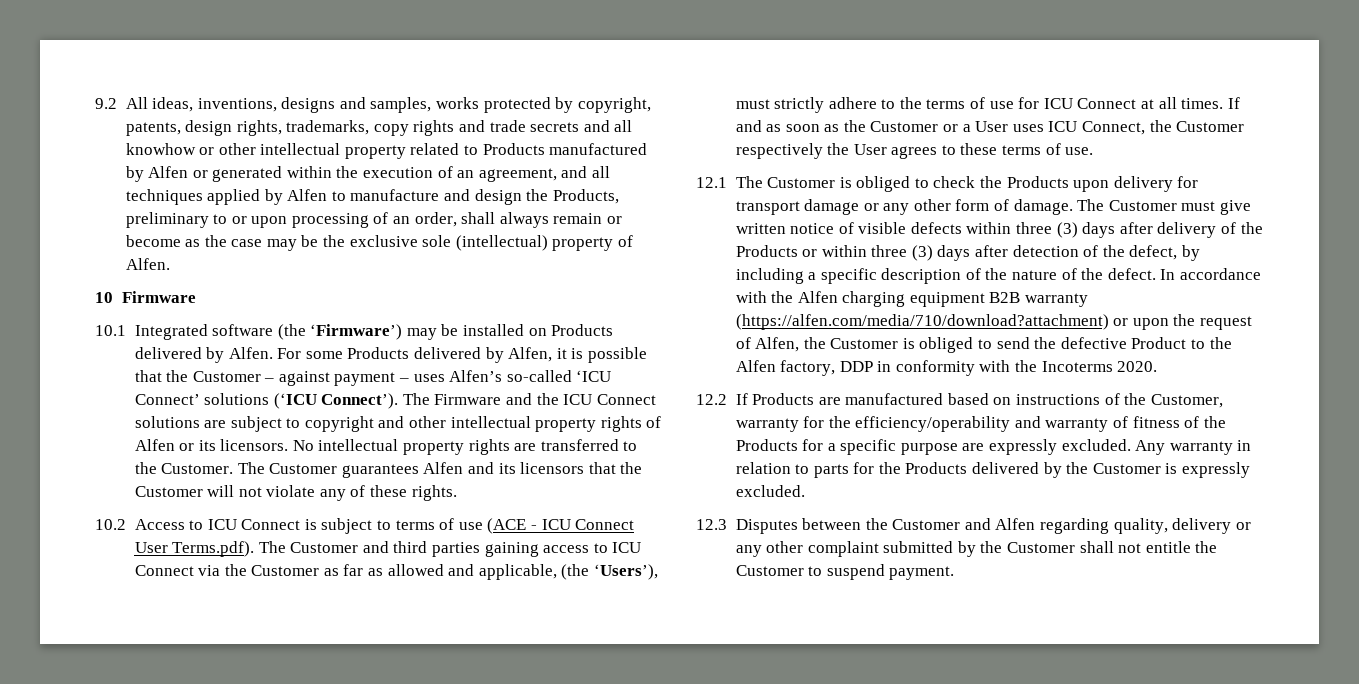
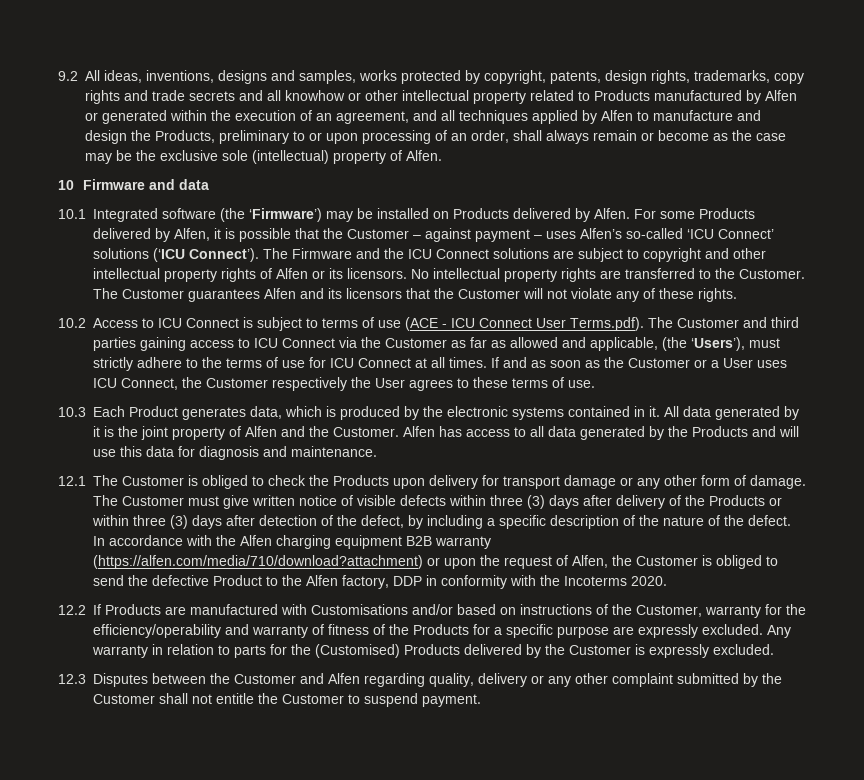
- 10 Firmware
+ 10 Firmware and data
+ 10.3 Each Product generates data, which is produced by the electronic systems contained in it. All data generated by it is the joint property of Alfen and the Customer. Alfen has access to all data generated by the Products and will use this data for diagnosis and maintenance.
- 12.2 If Products are manufactured based on instructions of the Customer, warranty for the efficiency/operability and warranty of fitness of the Products for a specific purpose are expressly excluded.
+ 12.2 If Products are manufactured with Customisations and/or based on instructions of the Customer, warranty for the efficiency/operability and warranty of fitness of the Products for a specific purpose are expressly excluded.
- Any warranty in relation to parts for the Products delivered by the Customer is expressly excluded.
+ Any warranty in relation to parts for the (Customised) Products delivered by the Customer is expressly excluded.

